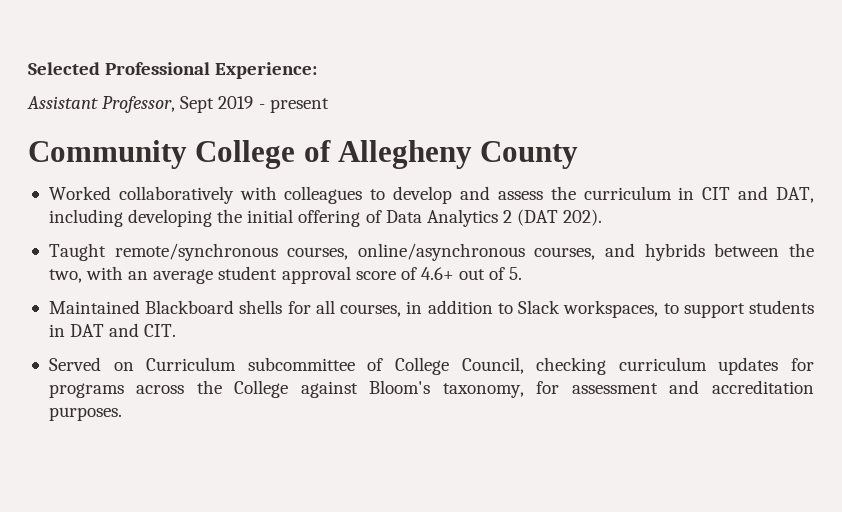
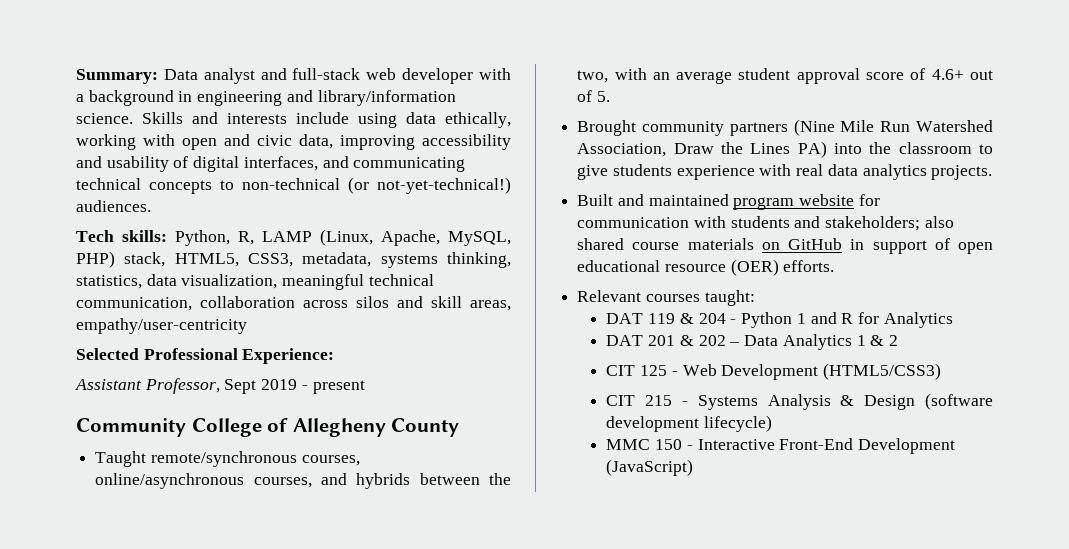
+ Summary: Data analyst and full-stack web developer with a background in engineering and library/information science. Skills and interests include using data ethically, working with open and civic data, improving accessibility and usability of digital interfaces, and communicating technical concepts to non-technical (or not-yet-technical!) audiences.
+ Tech skills: Python, R, LAMP (Linux, Apache, MySQL, PHP) stack, HTML5, CSS3, metadata, systems thinking, statistics, data visualization, meaningful technical communication, collaboration across silos and skill areas, empathy/user-centricity
- Worked collaboratively with colleagues to develop and assess the curriculum in CIT and DAT, including developing the initial offering of Data Analytics 2 (DAT 202).
- Maintained Blackboard shells for all courses, in addition to Slack workspaces, to support students in DAT and CIT.
- Served on Curriculum subcommittee of College Council, checking curriculum updates for programs across the College against Bloom's taxonomy, for assessment and accreditation purposes.
+ Brought community partners (Nine Mile Run Watershed Association, Draw the Lines PA) into the classroom to give students experience with real data analytics projects.
+ Built and maintained program website for communication with students and stakeholders; also shared course materials on GitHub in support of open educational resource (OER) efforts.
+ Relevant courses taught:
+ DAT 119 & 204 - Python 1 and R for Analytics
+ DAT 201 & 202 – Data Analytics 1 & 2
+ CIT 125 - Web Development (HTML5/CSS3)
+ CIT 215 - Systems Analysis & Design (software development lifecycle)
+ MMC 150 - Interactive Front-End Development (JavaScript)

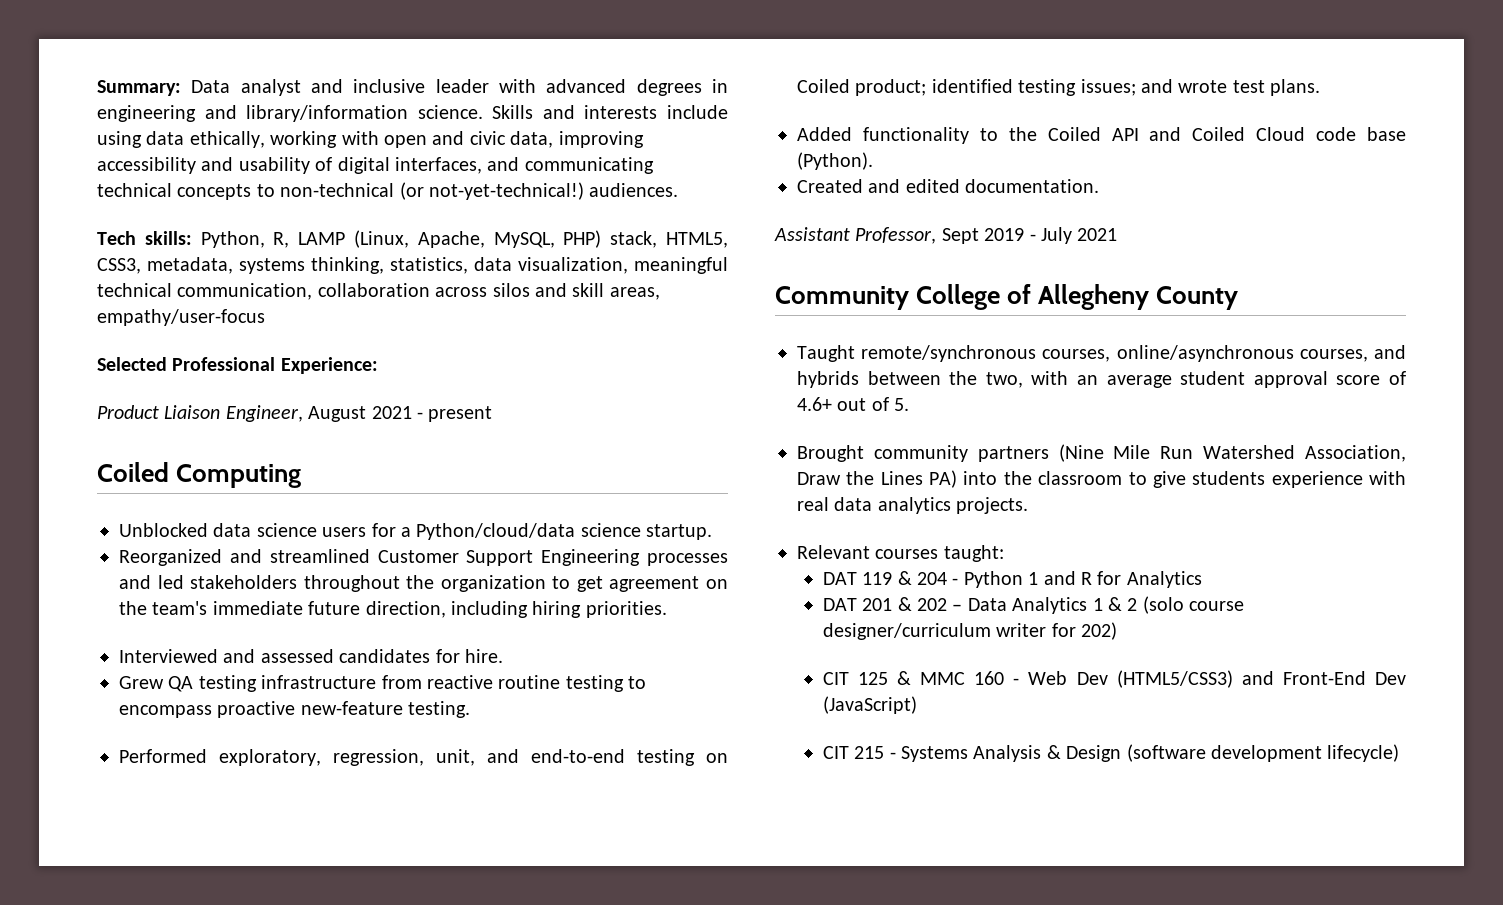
- Summary: Data analyst and full-stack web developer with a background in engineering and library/information science.
+ Summary: Data analyst and inclusive leader with advanced degrees in engineering and library/information science.
- Tech skills: Python, R, LAMP (Linux, Apache, MySQL, PHP) stack, HTML5, CSS3, metadata, systems thinking, statistics, data visualization, meaningful technical communication, collaboration across silos and skill areas, empathy/user-centricity
+ Tech skills: Python, R, LAMP (Linux, Apache, MySQL, PHP) stack, HTML5, CSS3, metadata, systems thinking, statistics, data visualization, meaningful technical communication, collaboration across silos and skill areas, empathy/user-focus
+ Product Liaison Engineer, August 2021 - present
+ Coiled Computing
+ Unblocked data science users for a Python/cloud/data science startup.
+ Reorganized and streamlined Customer Support Engineering processes and led stakeholders throughout the organization to get agreement on the team's immediate future direction, including hiring priorities.
+ Interviewed and assessed candidates for hire.
+ Grew QA testing infrastructure from reactive routine testing to encompass proactive new-feature testing.
+ Performed exploratory, regression, unit, and end-to-end testing on Coiled product; identified testing issues; and wrote test plans.
+ Added functionality to the Coiled API and Coiled Cloud code base (Python).
+ Created and edited documentation.
- Assistant Professor, Sept 2019 - present
+ Assistant Professor, Sept 2019 - July 2021
- Built and maintained program website for communication with students and stakeholders; also shared course materials on GitHub in support of open educational resource (OER) efforts.
- DAT 201 & 202 – Data Analytics 1 & 2
+ DAT 201 & 202 – Data Analytics 1 & 2 (solo course designer/curriculum writer for 202)
- CIT 125 - Web Development (HTML5/CSS3)
+ CIT 125 & MMC 160 - Web Dev (HTML5/CSS3) and Front-End Dev (JavaScript)
- MMC 150 - Interactive Front-End Development (JavaScript)

